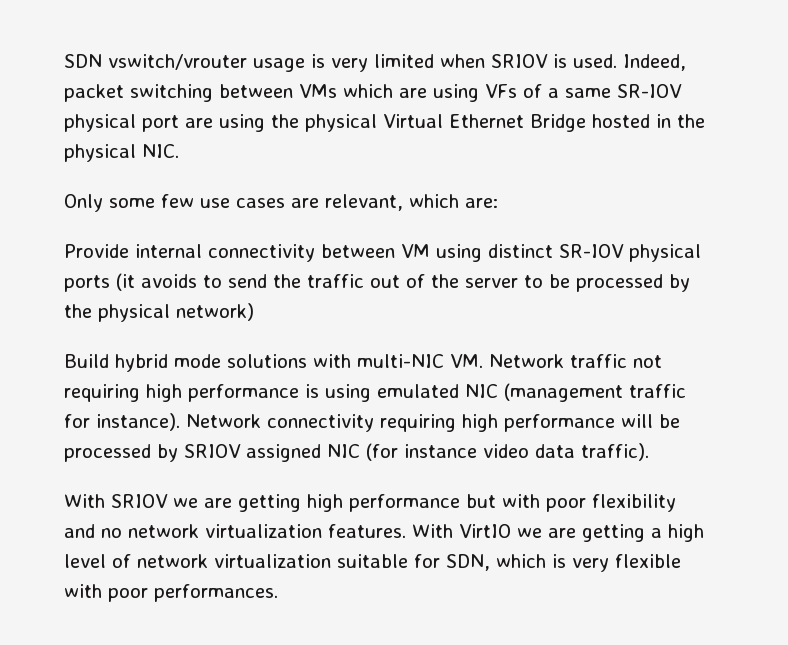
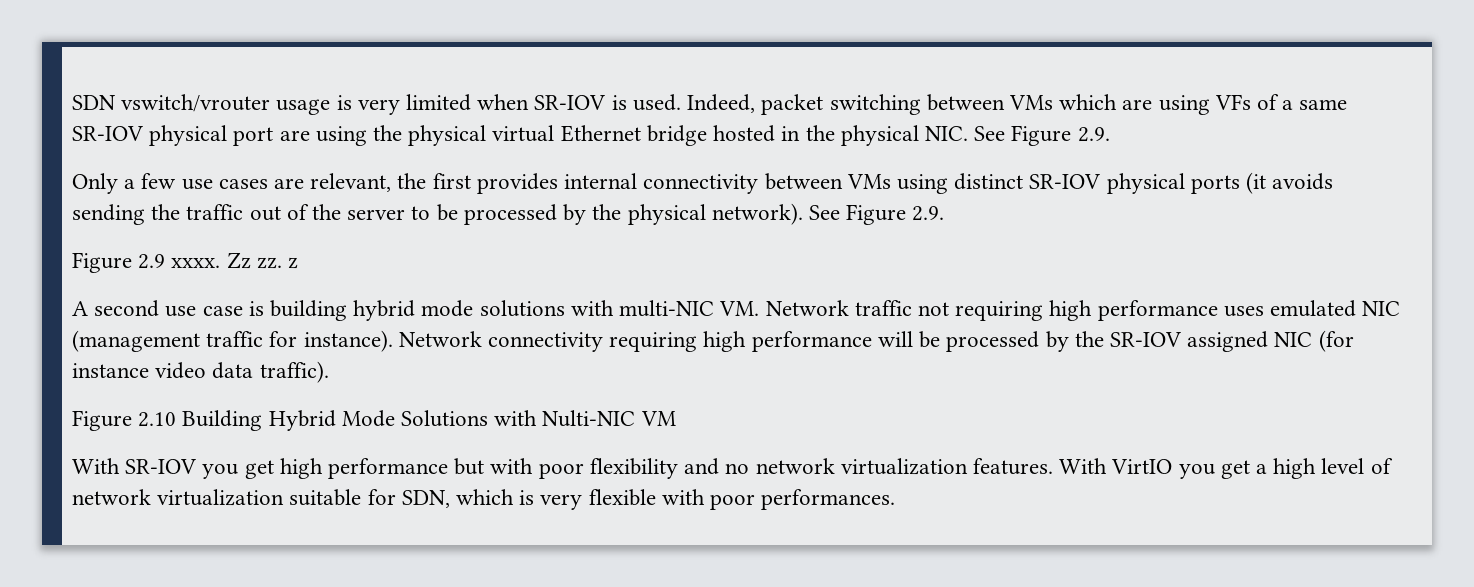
- SDN vswitch/vrouter usage is very limited when SRIOV is used.
+ SDN vswitch/vrouter usage is very limited when SR-IOV is used.
- Indeed, packet switching between VMs which are using VFs of a same SR-IOV physical port are using the physical Virtual Ethernet Bridge hosted in the physical NIC.
+ Indeed, packet switching between VMs which are using VFs of a same SR-IOV physical port are using the physical virtual Ethernet bridge hosted in the physical NIC. See Figure 2.9.
- Only some few use cases are relevant, which are:
- Provide internal connectivity between VM using distinct SR-IOV physical ports (it avoids to send the traffic out of the server to be processed by the physical network)
- Build hybrid mode solutions with multi-NIC VM. Network traffic not requiring high performance is using emulated NIC (management traffic for instance).
+ Only a few use cases are relevant, the first provides internal connectivity between VMs using distinct SR-IOV physical ports (it avoids sending the traffic out of the server to be processed by the physical network). See Figure 2.9.
+ Figure 2.9 xxxx. Zz zz. z
+ A second use case is building hybrid mode solutions with multi-NIC VM. Network traffic not requiring high performance uses emulated NIC (management traffic for instance).
- Network connectivity requiring high performance will be processed by SRIOV assigned NIC (for instance video data traffic).
+ Network connectivity requiring high performance will be processed by the SR-IOV assigned NIC (for instance video data traffic).
- With SRIOV we are getting high performance but with poor flexibility and no network virtualization features.
+ Figure 2.10 Building Hybrid Mode Solutions with Nulti-NIC VM
+ With SR-IOV you get high performance but with poor flexibility and no network virtualization features.
- With VirtIO we are getting a high level of network virtualization suitable for SDN, which is very flexible with poor performances.
+ With VirtIO you get a high level of network virtualization suitable for SDN, which is very flexible with poor performances.

